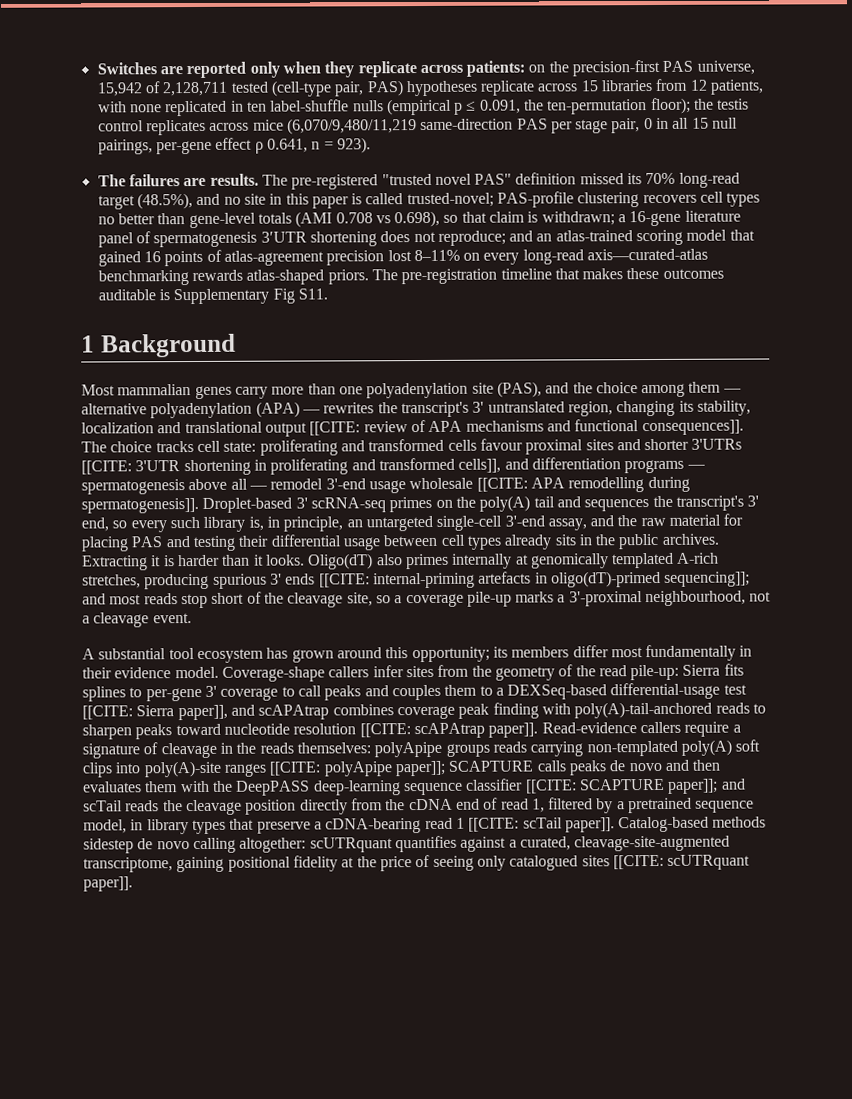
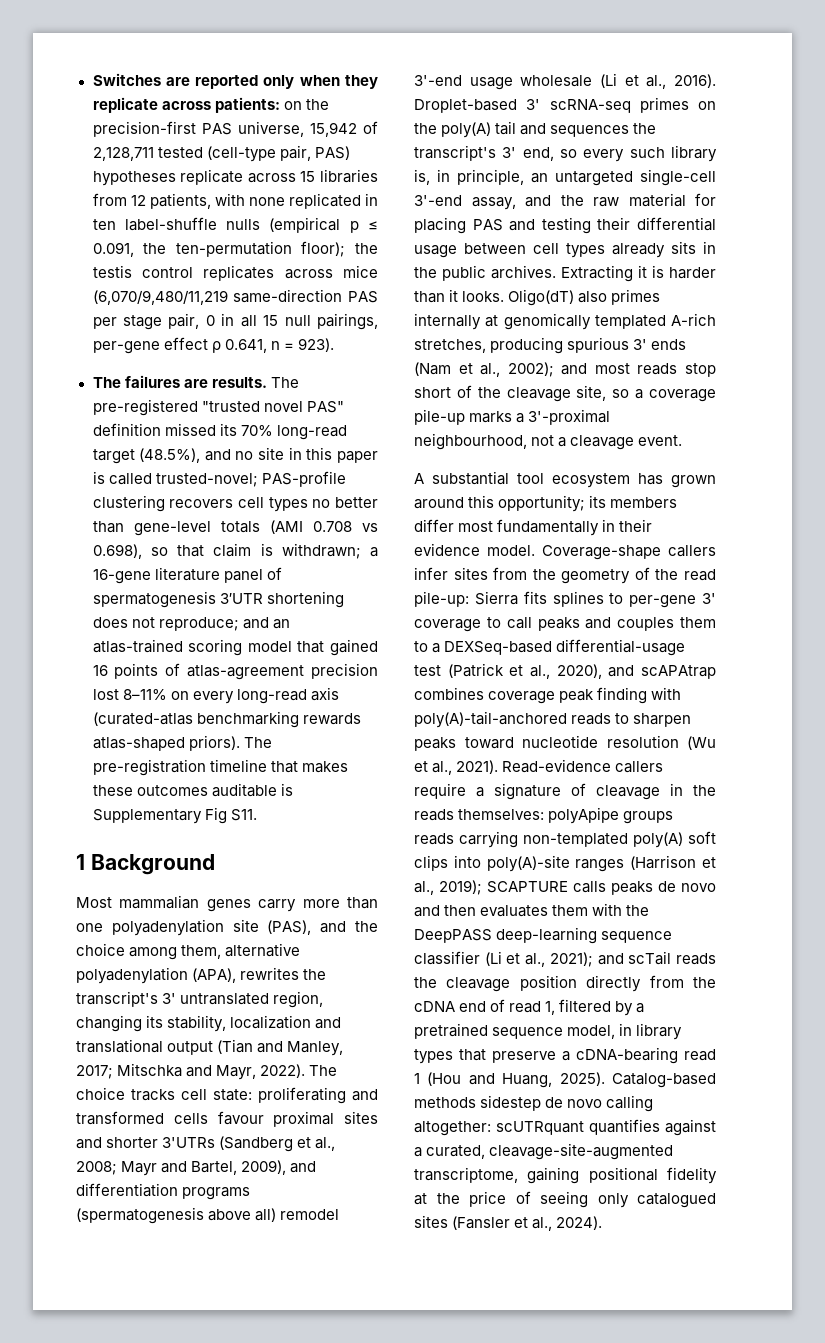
- and an atlas-trained scoring model that gained 16 points of atlas-agreement precision lost 8–11% on every long-read axis—curated-atlas benchmarking rewards atlas-shaped priors.
+ and an atlas-trained scoring model that gained 16 points of atlas-agreement precision lost 8–11% on every long-read axis (curated-atlas benchmarking rewards atlas-shaped priors).
- Most mammalian genes carry more than one polyadenylation site (PAS), and the choice among them — alternative polyadenylation (APA) — rewrites the transcript's 3' untranslated region, changing its stability, localization and translational output [[CITE: review of APA mechanisms and functional consequences]].
+ Most mammalian genes carry more than one polyadenylation site (PAS), and the choice among them, alternative polyadenylation (APA), rewrites the transcript's 3' untranslated region, changing its stability, localization and translational output (Tian and Manley, 2017; Mitschka and Mayr, 2022).
- The choice tracks cell state: proliferating and transformed cells favour proximal sites and shorter 3'UTRs [[CITE: 3'UTR shortening in proliferating and transformed cells]], and differentiation programs — spermatogenesis above all — remodel 3'-end usage wholesale [[CITE: APA remodelling during spermatogenesis]].
+ The choice tracks cell state: proliferating and transformed cells favour proximal sites and shorter 3'UTRs (Sandberg et al., 2008; Mayr and Bartel, 2009), and differentiation programs (spermatogenesis above all) remodel 3'-end usage wholesale (Li et al., 2016).
- Oligo(dT) also primes internally at genomically templated A-rich stretches, producing spurious 3' ends [[CITE: internal-priming artefacts in oligo(dT)-primed sequencing]]; and most reads stop short of the cleavage site, so a coverage pile-up marks a 3'-proximal neighbourhood, not a cleavage event.
+ Oligo(dT) also primes internally at genomically templated A-rich stretches, producing spurious 3' ends (Nam et al., 2002); and most reads stop short of the cleavage site, so a coverage pile-up marks a 3'-proximal neighbourhood, not a cleavage event.
- Coverage-shape callers infer sites from the geometry of the read pile-up: Sierra fits splines to per-gene 3' coverage to call peaks and couples them to a DEXSeq-based differential-usage test [[CITE: Sierra paper]], and scAPAtrap combines coverage peak finding with poly(A)-tail-anchored reads to sharpen peaks toward nucleotide resolution [[CITE: scAPAtrap paper]].
+ Coverage-shape callers infer sites from the geometry of the read pile-up: Sierra fits splines to per-gene 3' coverage to call peaks and couples them to a DEXSeq-based differential-usage test (Patrick et al., 2020), and scAPAtrap combines coverage peak finding with poly(A)-tail-anchored reads to sharpen peaks toward nucleotide resolution (Wu et al., 2021).
- polyApipe groups reads carrying non-templated poly(A) soft clips into poly(A)-site ranges [[CITE: polyApipe paper]];
+ polyApipe groups reads carrying non-templated poly(A) soft clips into poly(A)-site ranges (Harrison et al., 2019);
- SCAPTURE calls peaks de novo and then evaluates them with the DeepPASS deep-learning sequence classifier [[CITE: SCAPTURE paper]];
+ SCAPTURE calls peaks de novo and then evaluates them with the DeepPASS deep-learning sequence classifier (Li et al., 2021);
- and scTail reads the cleavage position directly from the cDNA end of read 1, filtered by a pretrained sequence model, in library types that preserve a cDNA-bearing read 1 [[CITE: scTail paper]].
+ and scTail reads the cleavage position directly from the cDNA end of read 1, filtered by a pretrained sequence model, in library types that preserve a cDNA-bearing read 1 (Hou and Huang, 2025).
- Catalog-based methods sidestep de novo calling altogether: scUTRquant quantifies against a curated, cleavage-site-augmented transcriptome, gaining positional fidelity at the price of seeing only catalogued sites [[CITE: scUTRquant paper]].
+ Catalog-based methods sidestep de novo calling altogether: scUTRquant quantifies against a curated, cleavage-site-augmented transcriptome, gaining positional fidelity at the price of seeing only catalogued sites (Fansler et al., 2024).

